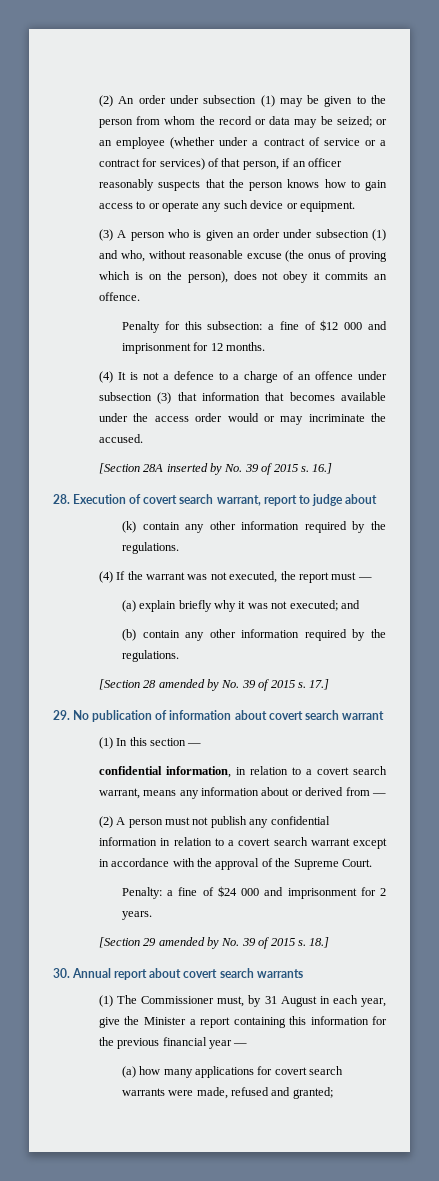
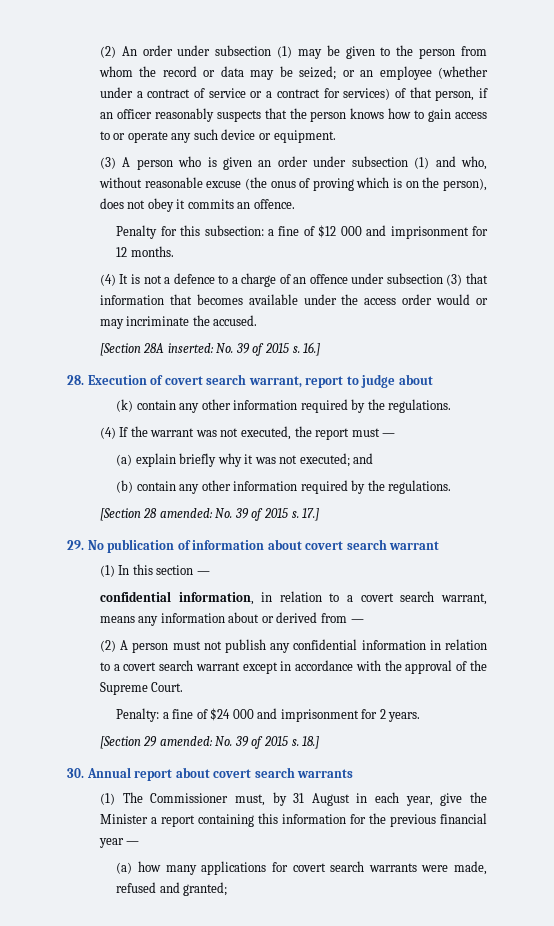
- [Section 28A inserted by No. 39 of 2015 s.
+ [Section 28A inserted: No. 39 of 2015 s.
- [Section 28 amended by No. 39 of 2015 s.
+ [Section 28 amended: No. 39 of 2015 s.
- [Section 29 amended by No. 39 of 2015 s.
+ [Section 29 amended: No. 39 of 2015 s.

